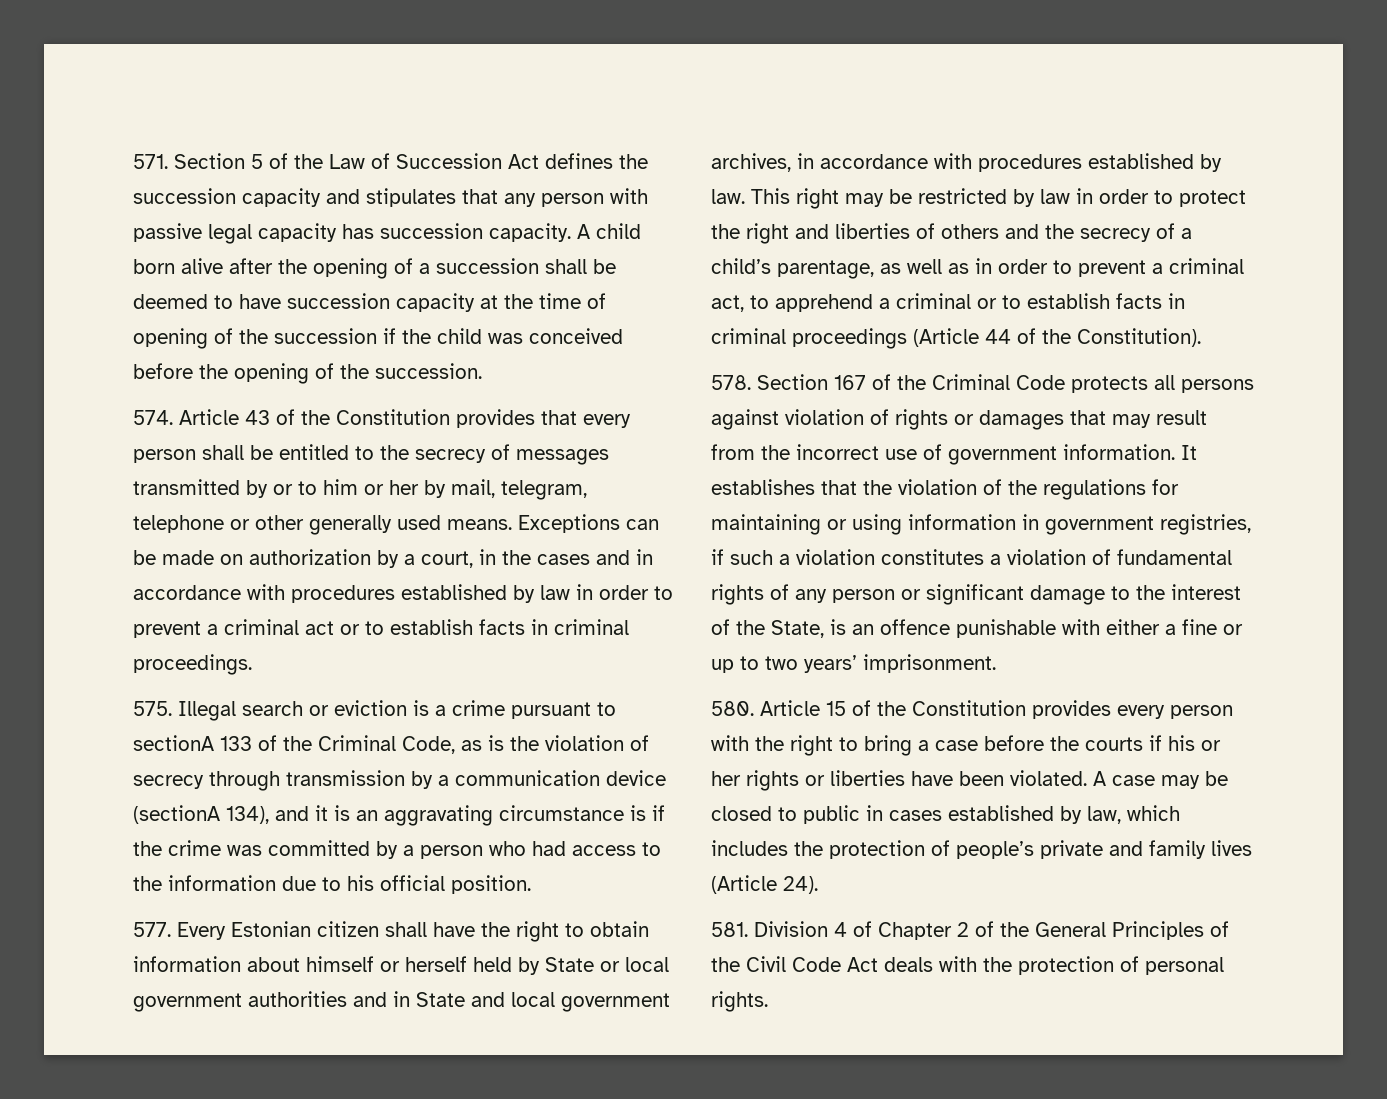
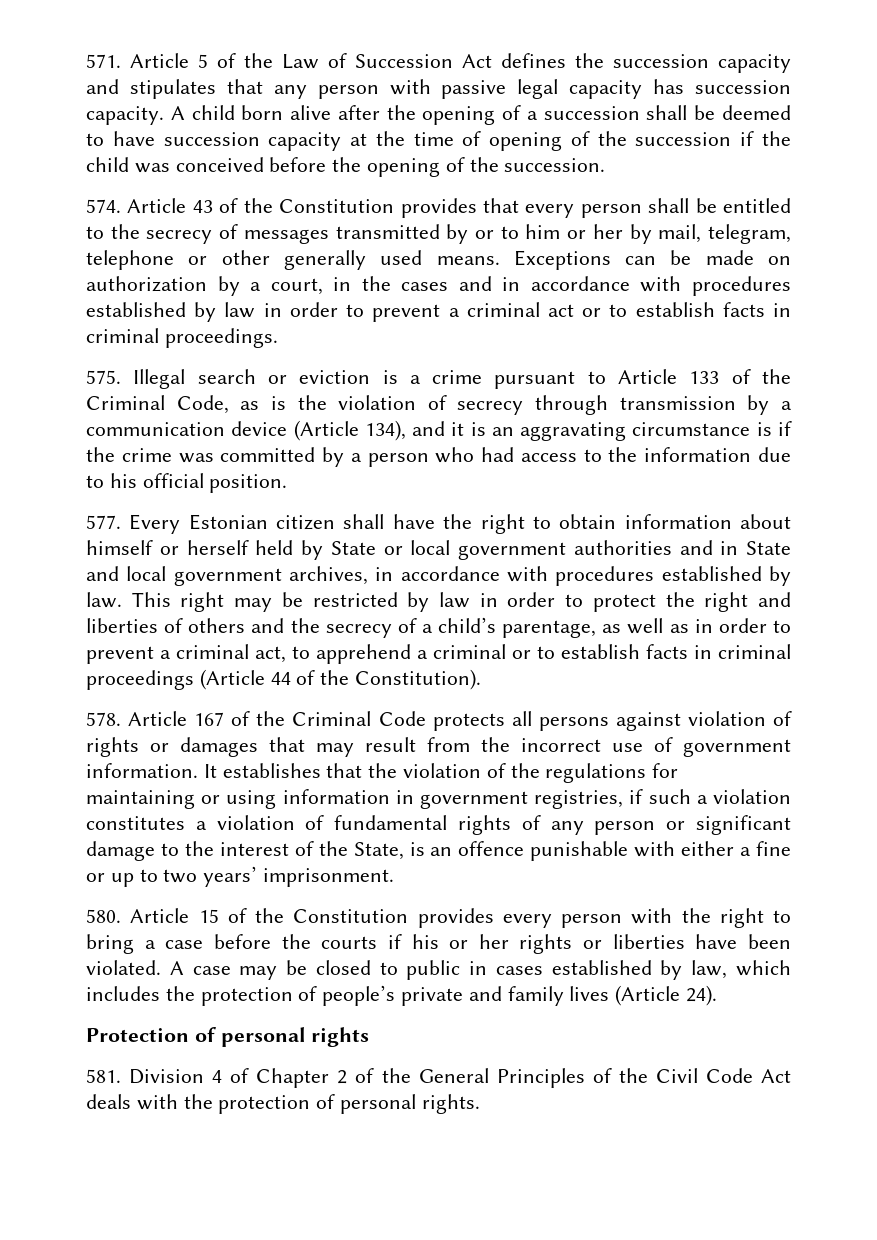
- 571. Section 5 of the Law of Succession Act defines the succession capacity and stipulates that any person with passive legal capacity has succession capacity.
+ 571. Article 5 of the Law of Succession Act defines the succession capacity and stipulates that any person with passive legal capacity has succession capacity.
- 575. Illegal search or eviction is a crime pursuant to sectionA 133 of the Criminal Code, as is the violation of secrecy through transmission by a communication device (sectionA 134), and it is an aggravating circumstance is if the crime was committed by a person who had access to the information due to his official position.
+ 575. Illegal search or eviction is a crime pursuant to Article 133 of the Criminal Code, as is the violation of secrecy through transmission by a communication device (Article 134), and it is an aggravating circumstance is if the crime was committed by a person who had access to the information due to his official position.
- 578. Section 167 of the Criminal Code protects all persons against violation of rights or damages that may result from the incorrect use of government information.
+ 578. Article 167 of the Criminal Code protects all persons against violation of rights or damages that may result from the incorrect use of government information.
+ Protection of personal rights

